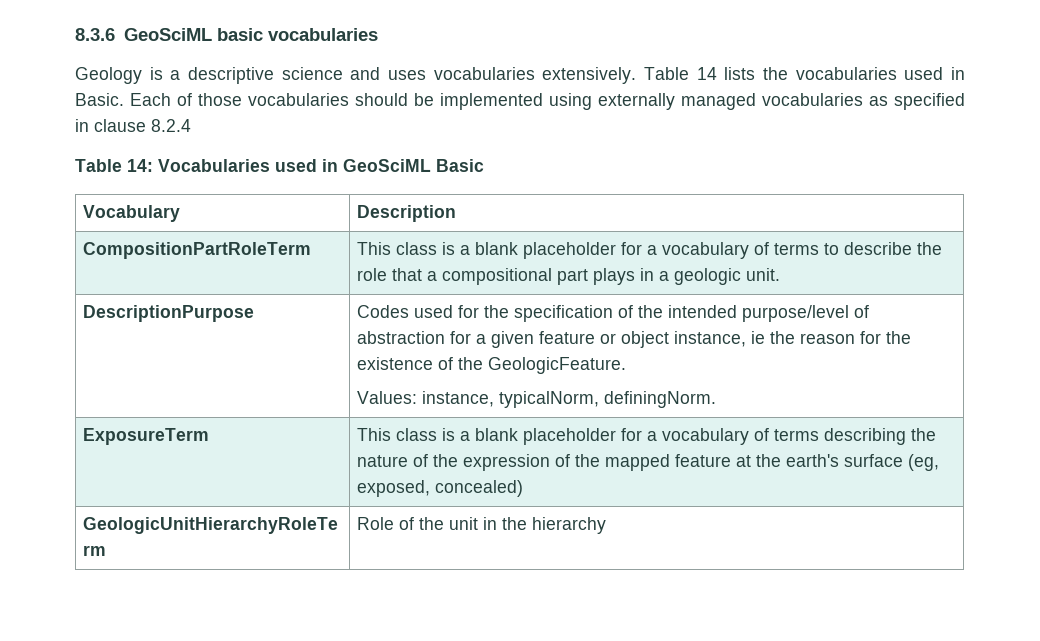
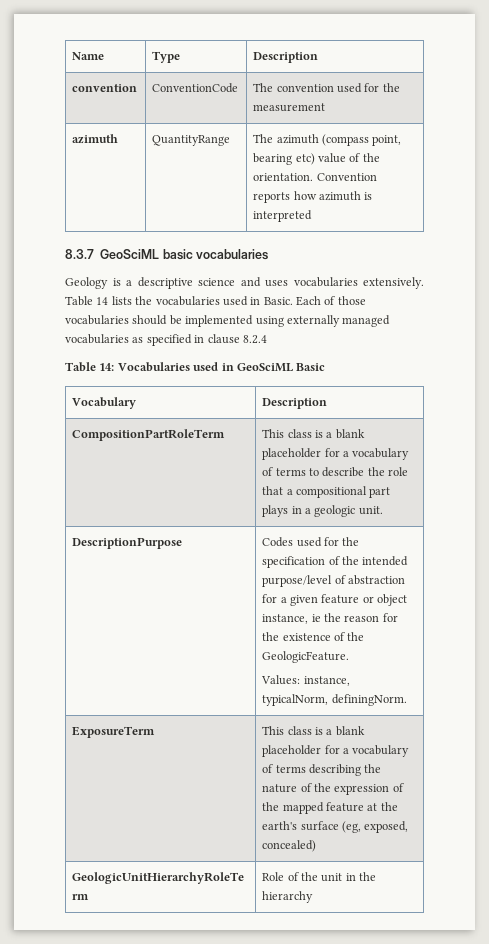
- 8.3.6 GeoSciML basic vocabularies
+ Name | Type | Description
+ convention | ConventionCode | The convention used for the measurement
+ azimuth | QuantityRange | The azimuth (compass point, bearing etc) value of the orientation. Convention reports how azimuth is interpreted
+ 8.3.7 GeoSciML basic vocabularies

